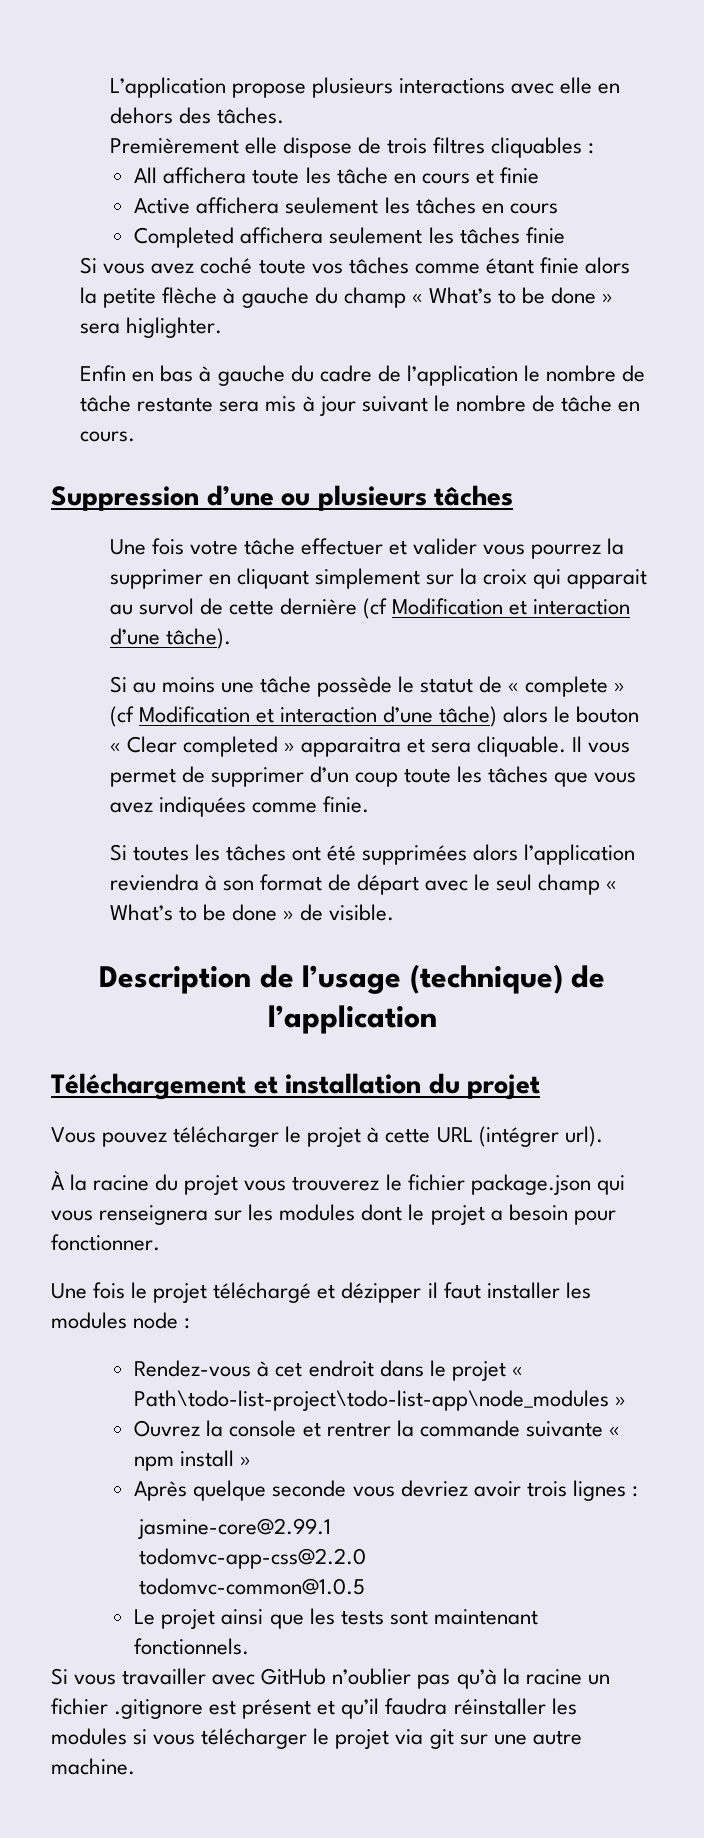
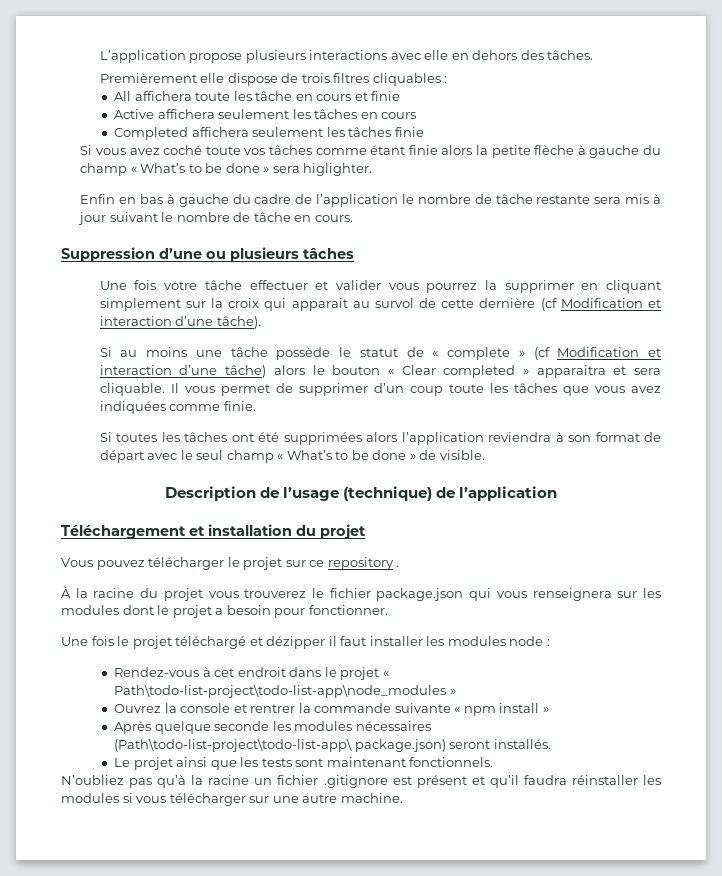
- Vous pouvez télécharger le projet à cette URL (intégrer url).
+ Vous pouvez télécharger le projet sur ce repository .
- Après quelque seconde vous devriez avoir trois lignes :
- jasmine-core@2.99.1
- todomvc-app-css@2.2.0
- todomvc-common@1.0.5
+ Après quelque seconde les modules nécessaires (Path\todo-list-project\todo-list-app\ package.json) seront installés.
- Si vous travailler avec GitHub n’oublier pas qu’à la racine un fichier .gitignore est présent et qu’il faudra réinstaller les modules si vous télécharger le projet via git sur une autre machine.
+ N’oubliez pas qu’à la racine un fichier .gitignore est présent et qu’il faudra réinstaller les modules si vous télécharger sur une autre machine.

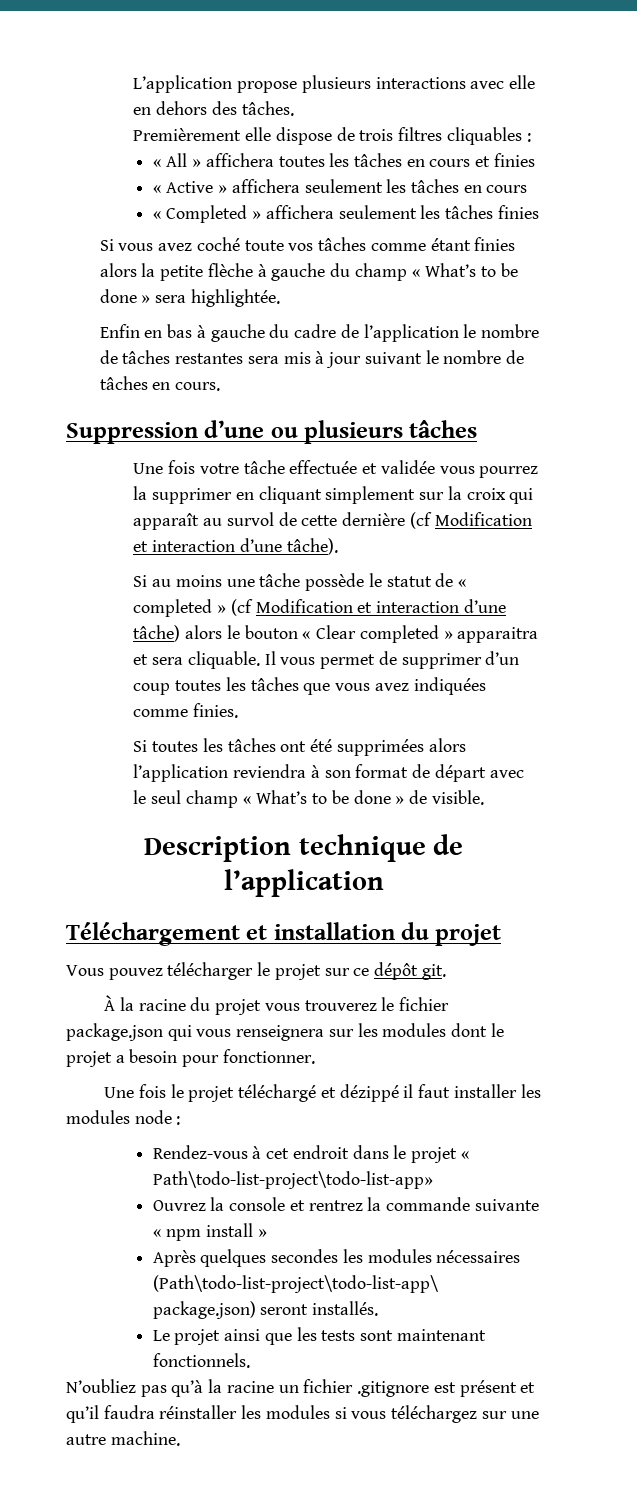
- All affichera toute les tâche en cours et finie
- Active affichera seulement les tâches en cours
+ « All » affichera toutes les tâches en cours et finies
+ « Active » affichera seulement les tâches en cours
- Completed affichera seulement les tâches finie
+ « Completed » affichera seulement les tâches finies
- Si vous avez coché toute vos tâches comme étant finie alors la petite flèche à gauche du champ « What’s to be done » sera higlighter.
+ Si vous avez coché toute vos tâches comme étant finies alors la petite flèche à gauche du champ « What’s to be done » sera highlightée.
- Enfin en bas à gauche du cadre de l’application le nombre de tâche restante sera mis à jour suivant le nombre de tâche en cours.
+ Enfin en bas à gauche du cadre de l’application le nombre de tâches restantes sera mis à jour suivant le nombre de tâches en cours.
- Une fois votre tâche effectuer et valider vous pourrez la supprimer en cliquant simplement sur la croix qui apparait au survol de cette dernière (cf Modification et interaction d’une tâche).
+ Une fois votre tâche effectuée et validée vous pourrez la supprimer en cliquant simplement sur la croix qui apparaît au survol de cette dernière (cf Modification et interaction d’une tâche).
- Si au moins une tâche possède le statut de « complete » (cf Modification et interaction d’une tâche) alors le bouton « Clear completed » apparaitra et sera cliquable.
+ Si au moins une tâche possède le statut de « completed » (cf Modification et interaction d’une tâche) alors le bouton « Clear completed » apparaitra et sera cliquable.
- Il vous permet de supprimer d’un coup toute les tâches que vous avez indiquées comme finie.
+ Il vous permet de supprimer d’un coup toutes les tâches que vous avez indiquées comme finies.
- Description de l’usage (technique) de l’application
+ Description technique de l’application
- Vous pouvez télécharger le projet sur ce repository .
+ Vous pouvez télécharger le projet sur ce dépôt git.
- Une fois le projet téléchargé et dézipper il faut installer les modules node :
+ Une fois le projet téléchargé et dézippé il faut installer les modules node :
- Rendez-vous à cet endroit dans le projet « Path\todo-list-project\todo-list-app\node_modules »
+ Rendez-vous à cet endroit dans le projet « Path\todo-list-project\todo-list-app»
- Ouvrez la console et rentrer la commande suivante « npm install »
+ Ouvrez la console et rentrez la commande suivante « npm install »
- Après quelque seconde les modules nécessaires (Path\todo-list-project\todo-list-app\ package.json) seront installés.
+ Après quelques secondes les modules nécessaires (Path\todo-list-project\todo-list-app\ package.json) seront installés.
- N’oubliez pas qu’à la racine un fichier .gitignore est présent et qu’il faudra réinstaller les modules si vous télécharger sur une autre machine.
+ N’oubliez pas qu’à la racine un fichier .gitignore est présent et qu’il faudra réinstaller les modules si vous téléchargez sur une autre machine.

